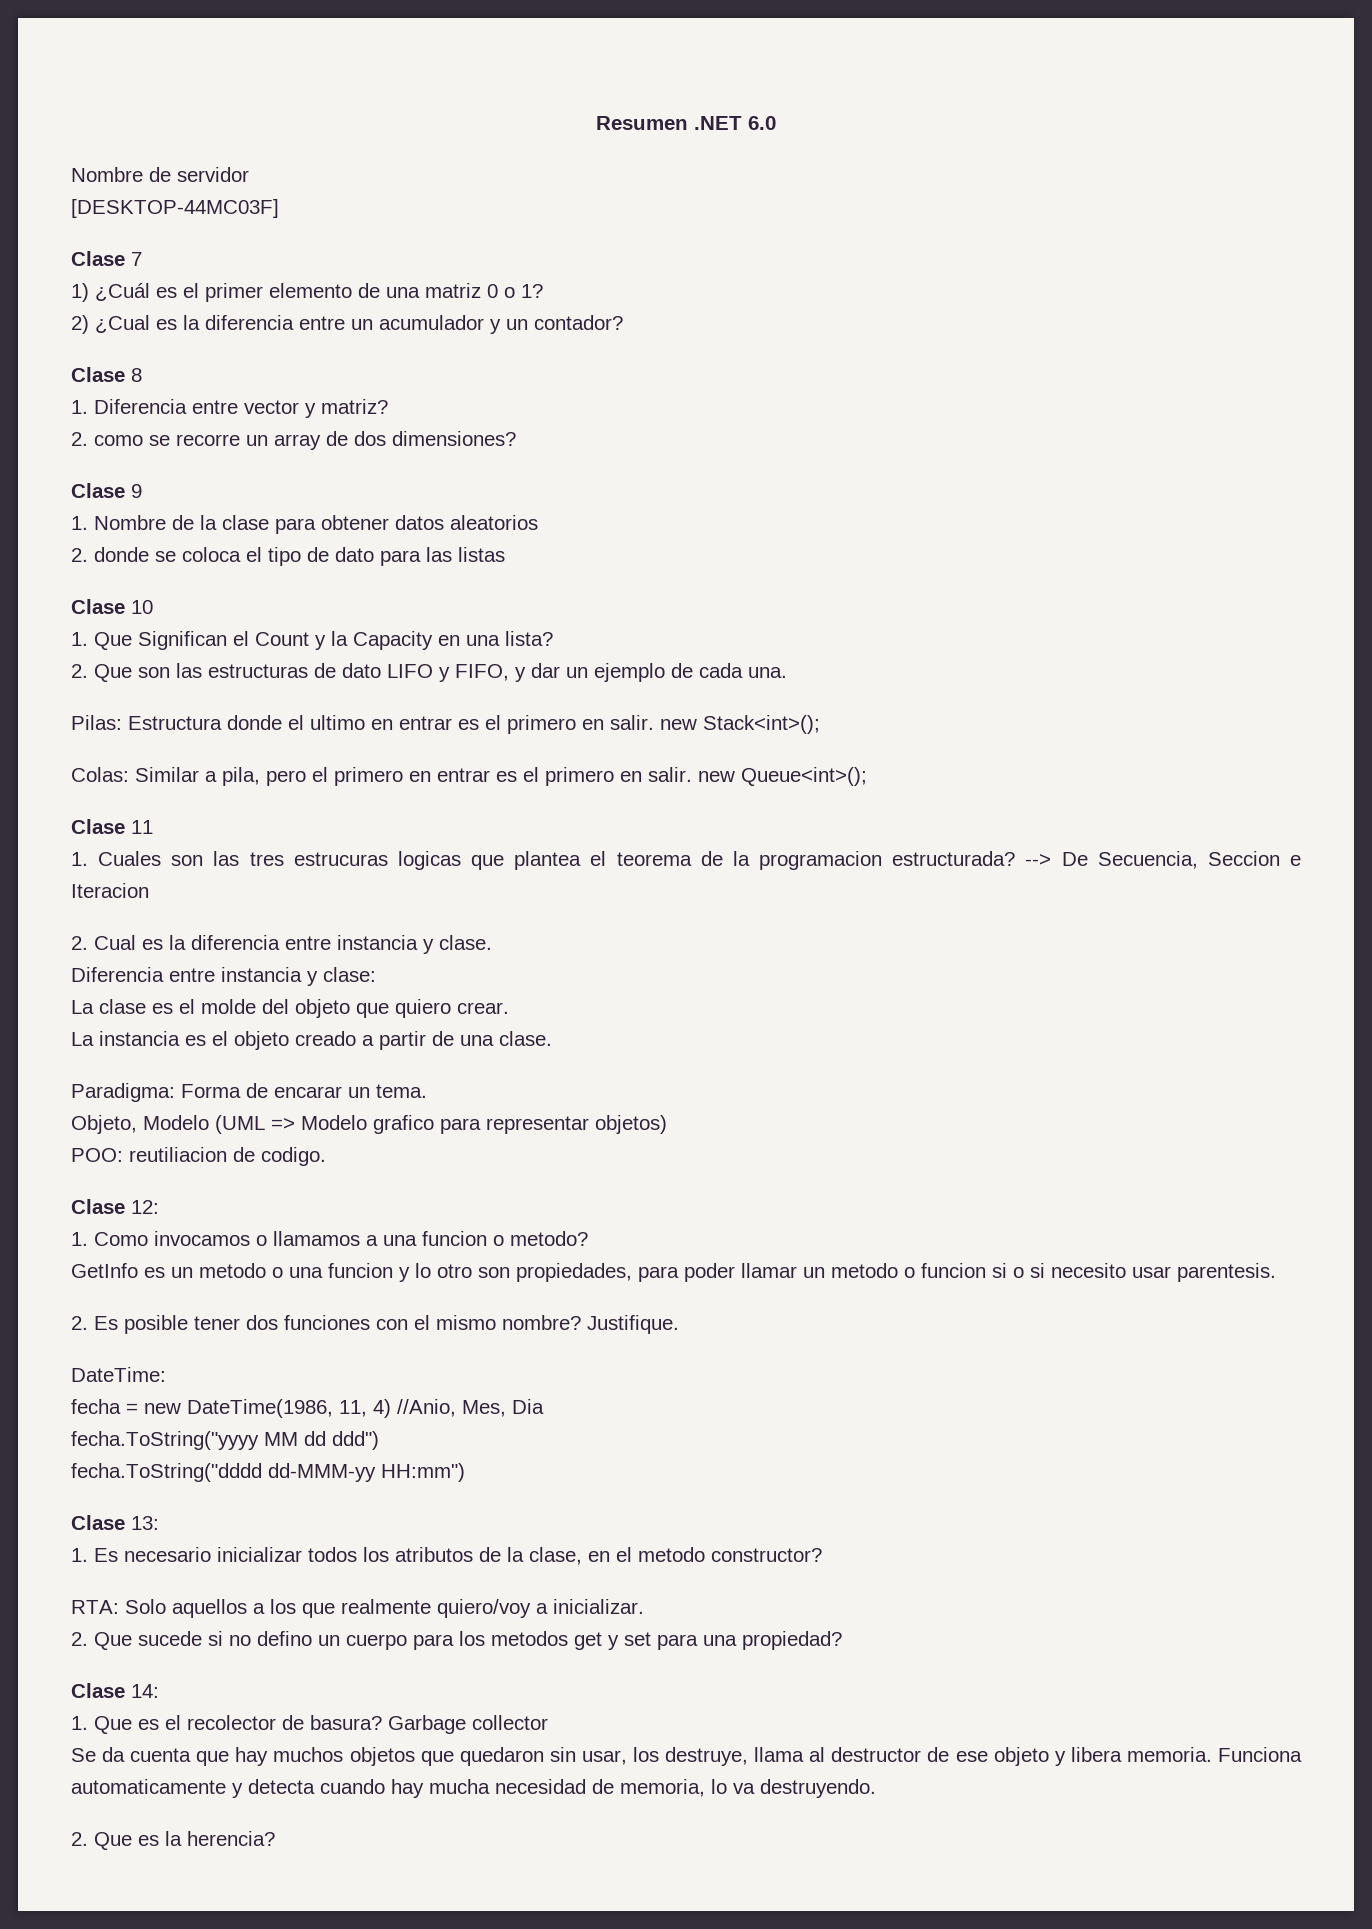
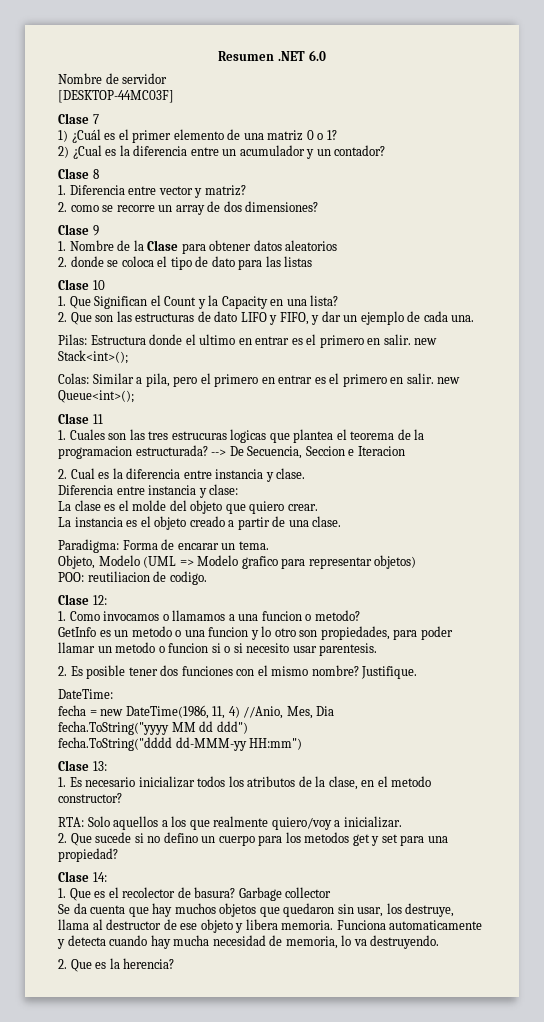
- 1. Nombre de la clase para obtener datos aleatorios
+ 1. Nombre de la Clase para obtener datos aleatorios

